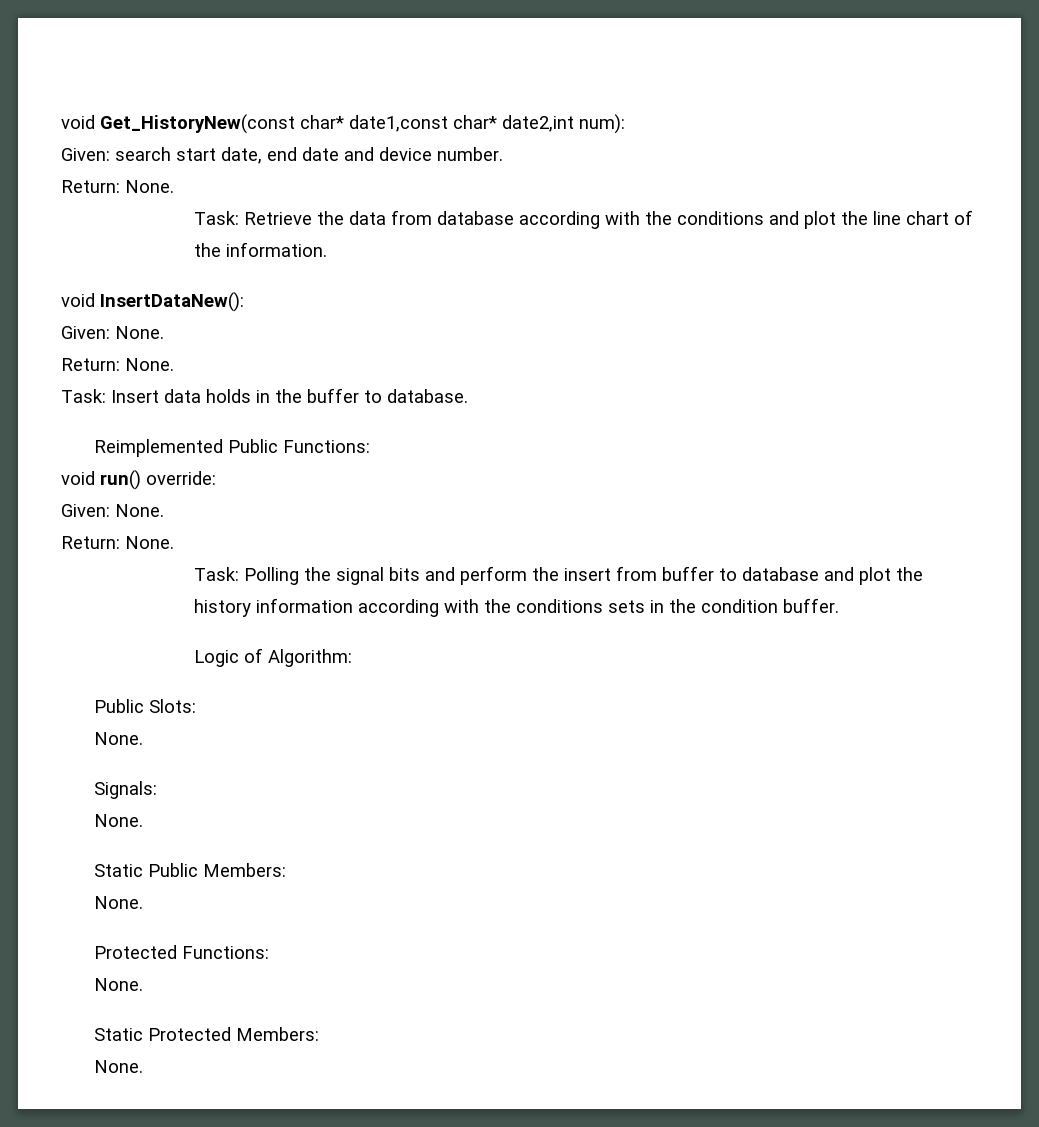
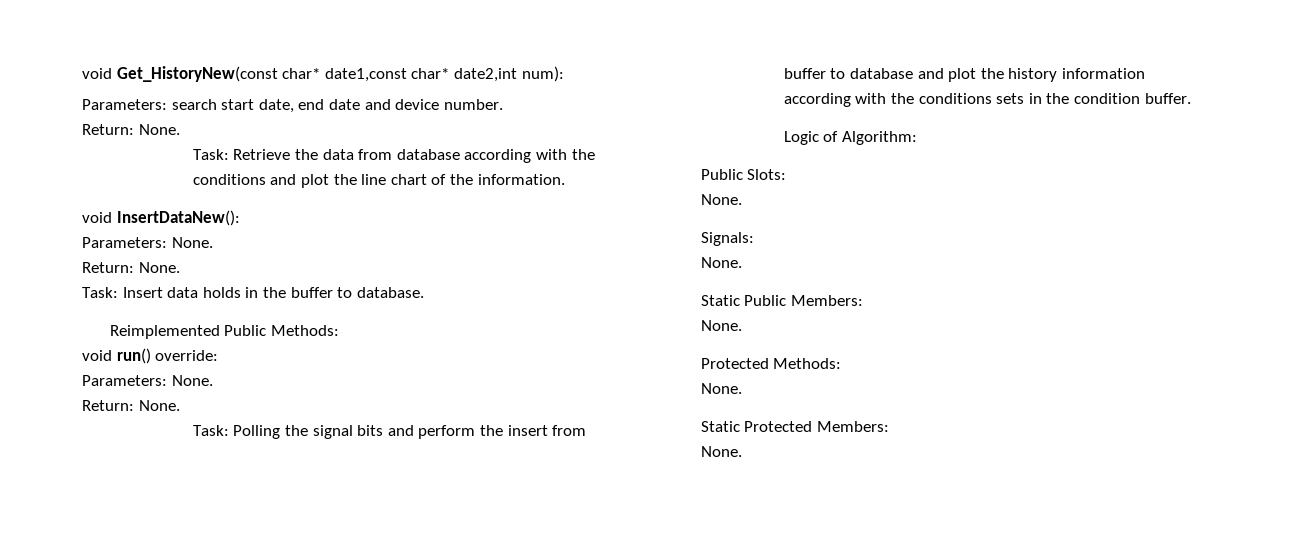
- Given: search start date, end date and device number.
+ Parameters: search start date, end date and device number.
  void InsertDataNew():
- Given: None.
+ Parameters: None.
- Reimplemented Public Functions:
+ Reimplemented Public Methods:
  void run() override:
- Given: None.
+ Parameters: None.
- Protected Functions:
+ Protected Methods:

